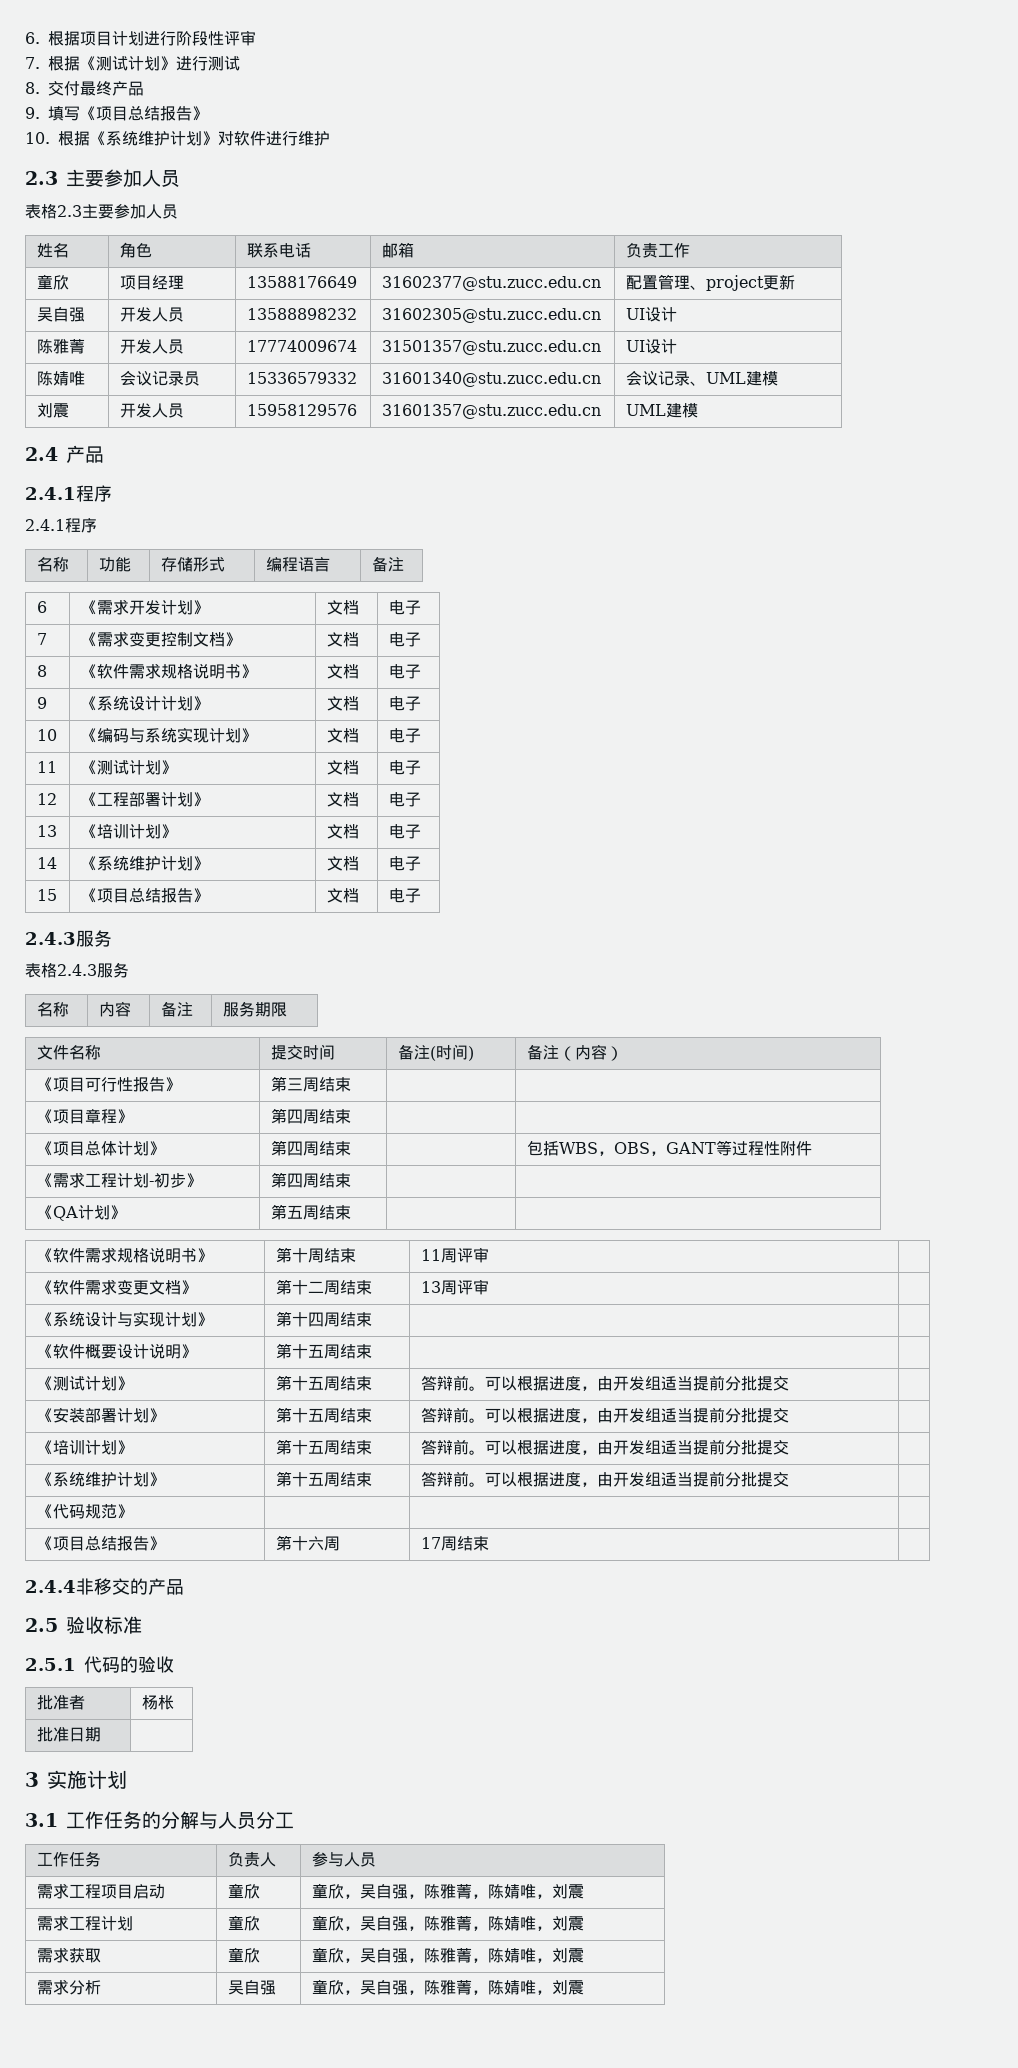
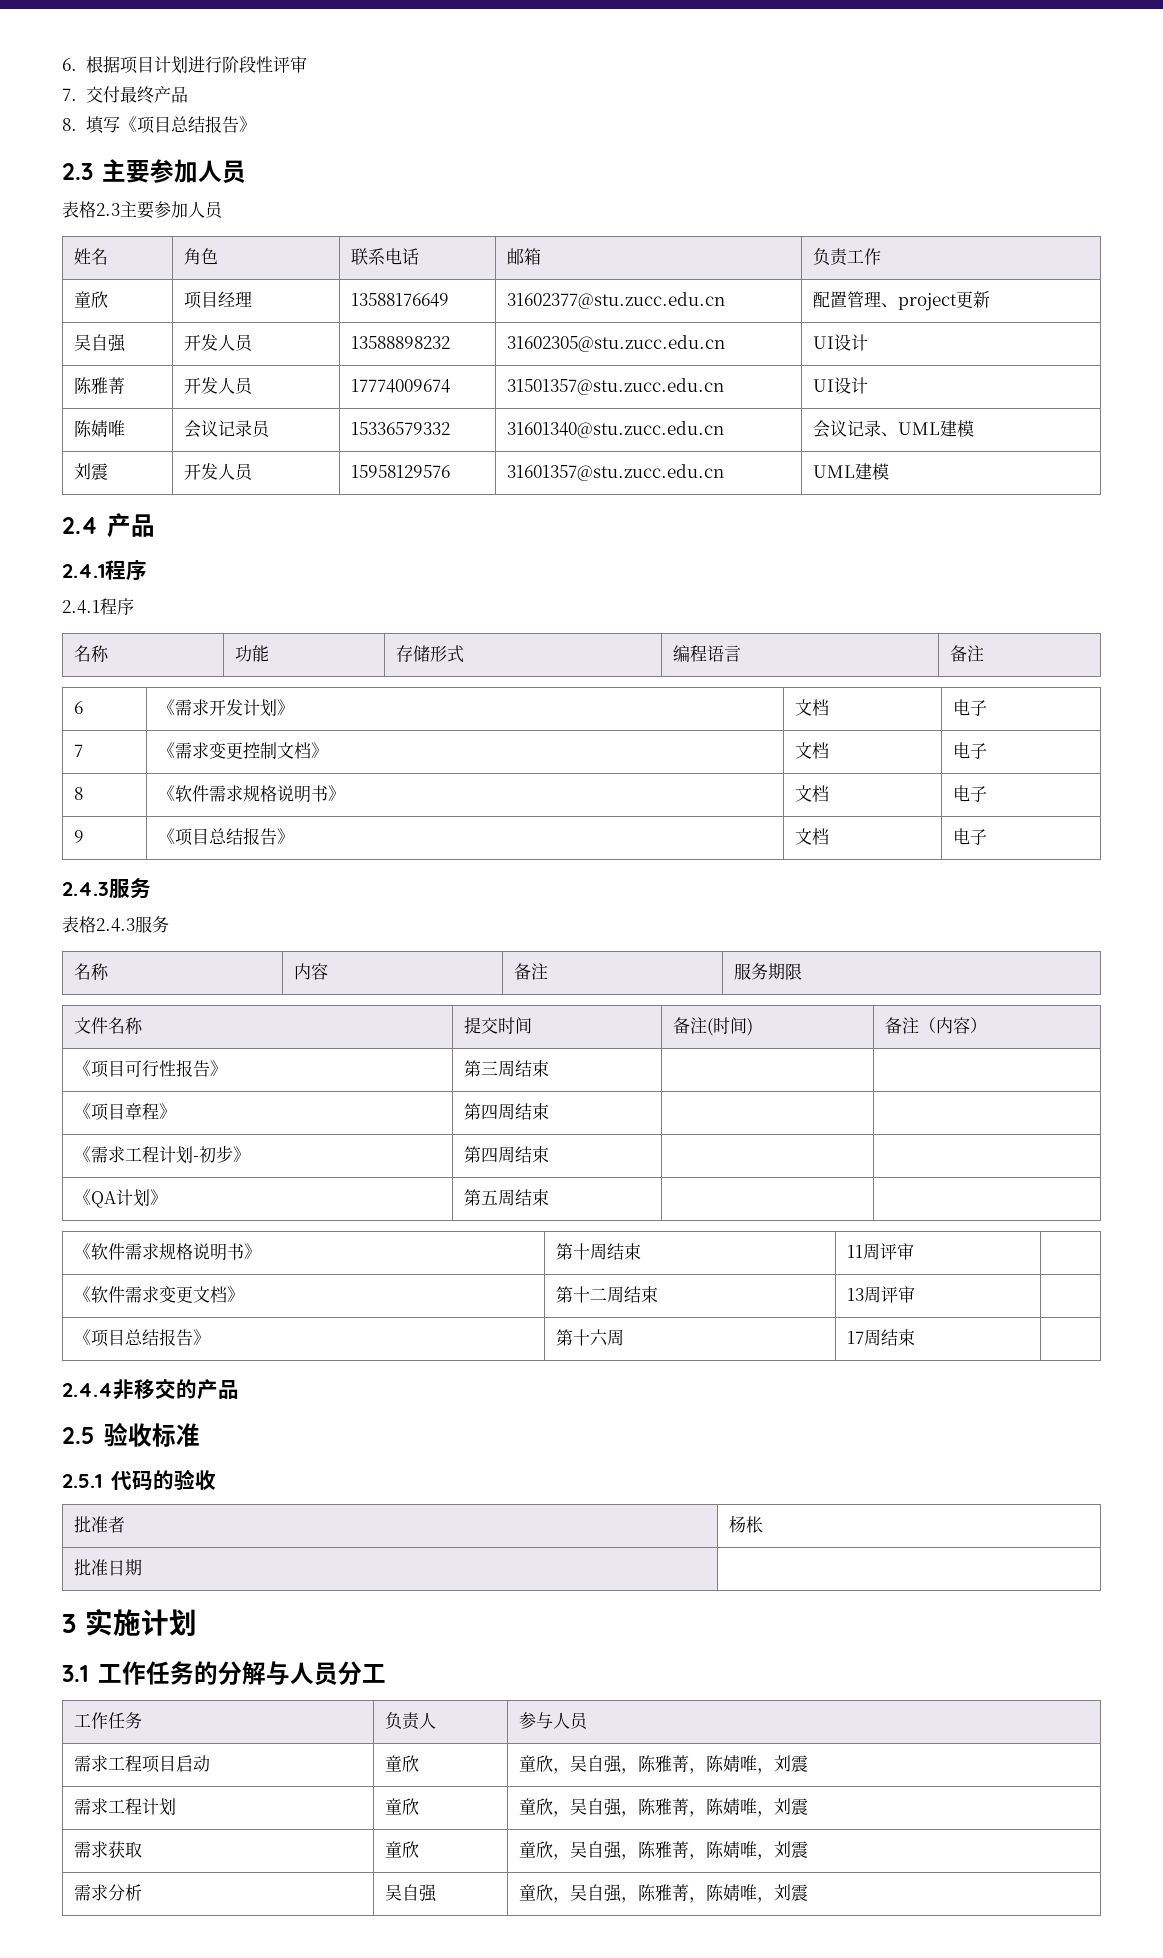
- 7.根据《测试计划》进行测试
- 8.交付最终产品
+ 7.交付最终产品
- 9.填写《项目总结报告》
+ 8.填写《项目总结报告》
- 10.根据《系统维护计划》对软件进行维护
- 9 | 《系统设计计划》 | 文档 | 电子
- 10 | 《编码与系统实现计划》 | 文档 | 电子
- 11 | 《测试计划》 | 文档 | 电子
- 12 | 《工程部署计划》 | 文档 | 电子
- 13 | 《培训计划》 | 文档 | 电子
- 14 | 《系统维护计划》 | 文档 | 电子
- 15 | 《项目总结报告》 | 文档 | 电子
+ 9 | 《项目总结报告》 | 文档 | 电子
- 《项目总体计划》 | 第四周结束 | | 包括WBS，OBS，GANT等过程性附件
- 《系统设计与实现计划》 | 第十四周结束 | |
- 《软件概要设计说明》 | 第十五周结束 | |
- 《测试计划》 | 第十五周结束 | 答辩前。可以根据进度，由开发组适当提前分批提交 |
- 《安装部署计划》 | 第十五周结束 | 答辩前。可以根据进度，由开发组适当提前分批提交 |
- 《培训计划》 | 第十五周结束 | 答辩前。可以根据进度，由开发组适当提前分批提交 |
- 《系统维护计划》 | 第十五周结束 | 答辩前。可以根据进度，由开发组适当提前分批提交 |
- 《代码规范》 | | |

